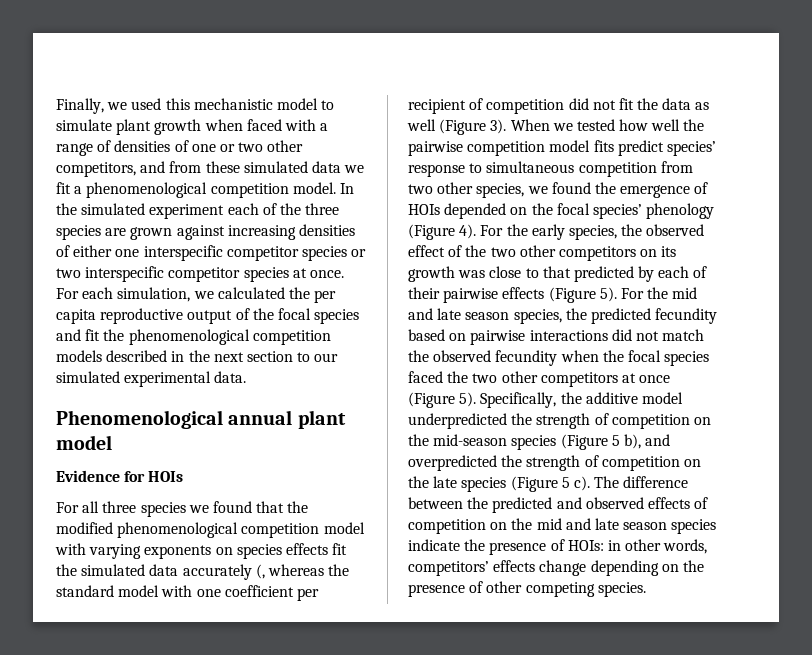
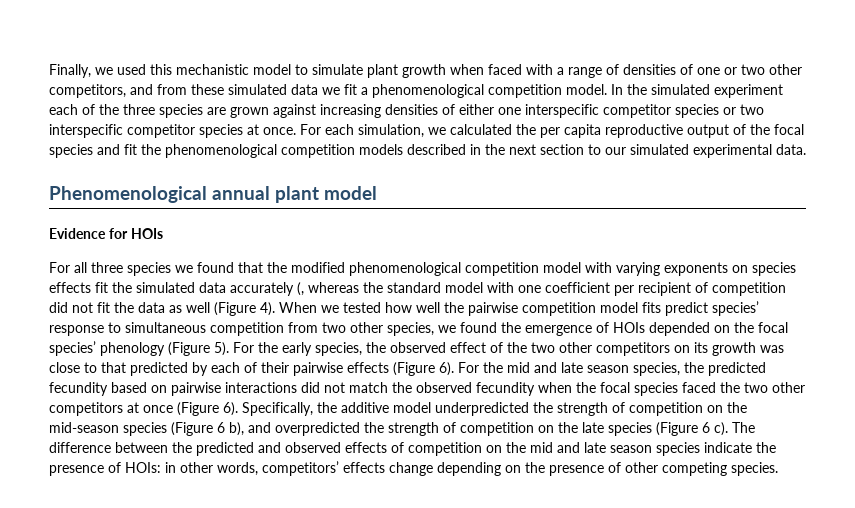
- For all three species we found that the modified phenomenological competition model with varying exponents on species effects fit the simulated data accurately (, whereas the standard model with one coefficient per recipient of competition did not fit the data as well (Figure 3).
+ For all three species we found that the modified phenomenological competition model with varying exponents on species effects fit the simulated data accurately (, whereas the standard model with one coefficient per recipient of competition did not fit the data as well (Figure 4).
- When we tested how well the pairwise competition model fits predict species’ response to simultaneous competition from two other species, we found the emergence of HOIs depended on the focal species’ phenology (Figure 4).
+ When we tested how well the pairwise competition model fits predict species’ response to simultaneous competition from two other species, we found the emergence of HOIs depended on the focal species’ phenology (Figure 5).
- For the early species, the observed effect of the two other competitors on its growth was close to that predicted by each of their pairwise effects (Figure 5).
+ For the early species, the observed effect of the two other competitors on its growth was close to that predicted by each of their pairwise effects (Figure 6).
- For the mid and late season species, the predicted fecundity based on pairwise interactions did not match the observed fecundity when the focal species faced the two other competitors at once (Figure 5).
+ For the mid and late season species, the predicted fecundity based on pairwise interactions did not match the observed fecundity when the focal species faced the two other competitors at once (Figure 6).
- Specifically, the additive model underpredicted the strength of competition on the mid-season species (Figure 5 b), and overpredicted the strength of competition on the late species (Figure 5 c).
+ Specifically, the additive model underpredicted the strength of competition on the mid-season species (Figure 6 b), and overpredicted the strength of competition on the late species (Figure 6 c).

